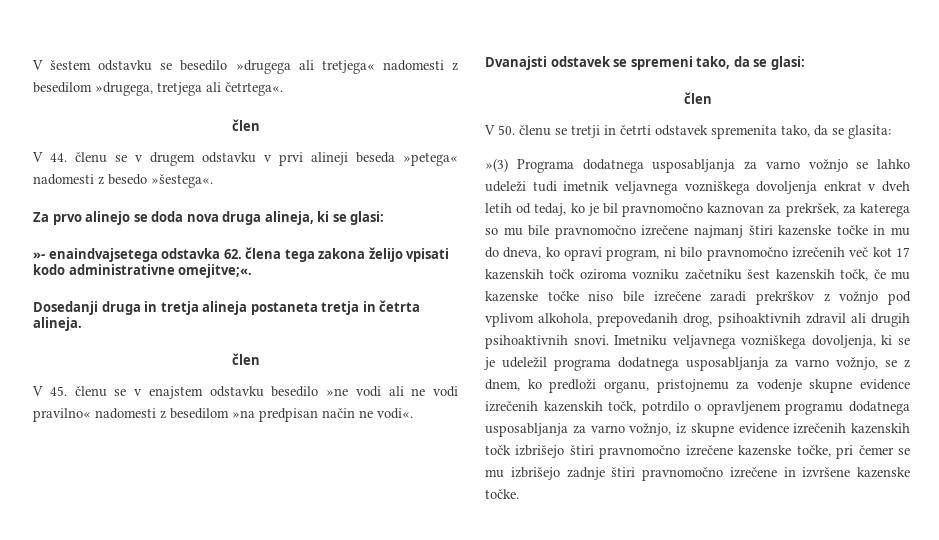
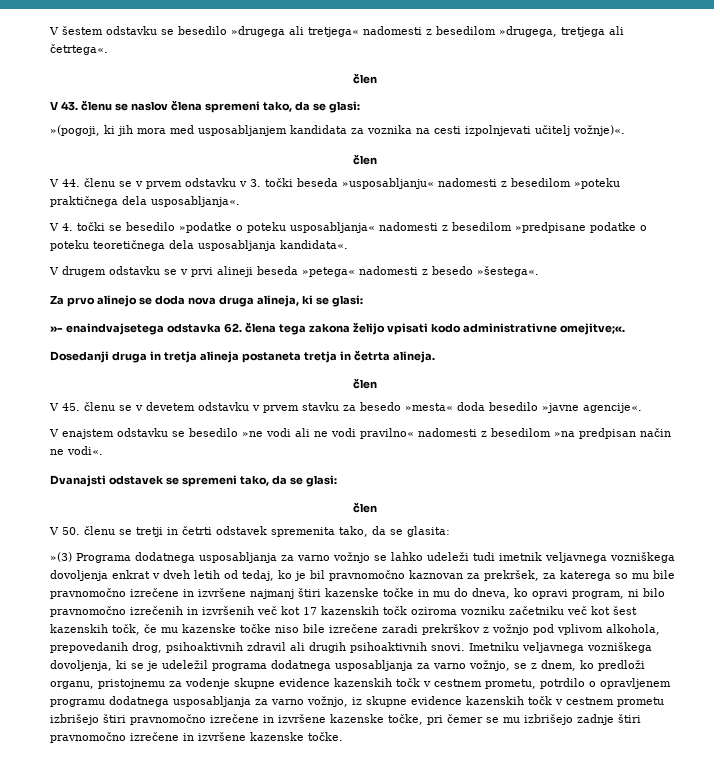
+ V 43. členu se naslov člena spremeni tako, da se glasi:
+ »(pogoji, ki jih mora med usposabljanjem kandidata za voznika na cesti izpolnjevati učitelj vožnje)«.
+ člen
- V 44. členu se v drugem odstavku v prvi alineji beseda »petega« nadomesti z besedo »šestega«.
+ V 44. členu se v prvem odstavku v 3. točki beseda »usposabljanju« nadomesti z besedilom »poteku praktičnega dela usposabljanja«.
+ V 4. točki se besedilo »podatke o poteku usposabljanja« nadomesti z besedilom »predpisane podatke o poteku teoretičnega dela usposabljanja kandidata«.
+ V drugem odstavku se v prvi alineji beseda »petega« nadomesti z besedo »šestega«.
- V 45. členu se v enajstem odstavku besedilo »ne vodi ali ne vodi pravilno« nadomesti z besedilom »na predpisan način ne vodi«.
+ V 45. členu se v devetem odstavku v prvem stavku za besedo »mesta« doda besedilo »javne agencije«.
+ V enajstem odstavku se besedilo »ne vodi ali ne vodi pravilno« nadomesti z besedilom »na predpisan način ne vodi«.
- »(3) Programa dodatnega usposabljanja za varno vožnjo se lahko udeleži tudi imetnik veljavnega vozniškega dovoljenja enkrat v dveh letih od tedaj, ko je bil pravnomočno kaznovan za prekršek, za katerega so mu bile pravnomočno izrečene najmanj štiri kazenske točke in mu do dneva, ko opravi program, ni bilo pravnomočno izrečenih več kot 17 kazenskih točk oziroma vozniku začetniku šest kazenskih točk, če mu kazenske točke niso bile izrečene zaradi prekrškov z vožnjo pod vplivom alkohola, prepovedanih drog, psihoaktivnih zdravil ali drugih psihoaktivnih snovi.
+ »(3) Programa dodatnega usposabljanja za varno vožnjo se lahko udeleži tudi imetnik veljavnega vozniškega dovoljenja enkrat v dveh letih od tedaj, ko je bil pravnomočno kaznovan za prekršek, za katerega so mu bile pravnomočno izrečene in izvršene najmanj štiri kazenske točke in mu do dneva, ko opravi program, ni bilo pravnomočno izrečenih in izvršenih več kot 17 kazenskih točk oziroma vozniku začetniku več kot šest kazenskih točk, če mu kazenske točke niso bile izrečene zaradi prekrškov z vožnjo pod vplivom alkohola, prepovedanih drog, psihoaktivnih zdravil ali drugih psihoaktivnih snovi.
- Imetniku veljavnega vozniškega dovoljenja, ki se je udeležil programa dodatnega usposabljanja za varno vožnjo, se z dnem, ko predloži organu, pristojnemu za vodenje skupne evidence izrečenih kazenskih točk, potrdilo o opravljenem programu dodatnega usposabljanja za varno vožnjo, iz skupne evidence izrečenih kazenskih točk izbrišejo štiri pravnomočno izrečene kazenske točke, pri čemer se mu izbrišejo zadnje štiri pravnomočno izrečene in izvršene kazenske točke.
+ Imetniku veljavnega vozniškega dovoljenja, ki se je udeležil programa dodatnega usposabljanja za varno vožnjo, se z dnem, ko predloži organu, pristojnemu za vodenje skupne evidence kazenskih točk v cestnem prometu, potrdilo o opravljenem programu dodatnega usposabljanja za varno vožnjo, iz skupne evidence kazenskih točk v cestnem prometu izbrišejo štiri pravnomočno izrečene in izvršene kazenske točke, pri čemer se mu izbrišejo zadnje štiri pravnomočno izrečene in izvršene kazenske točke.

